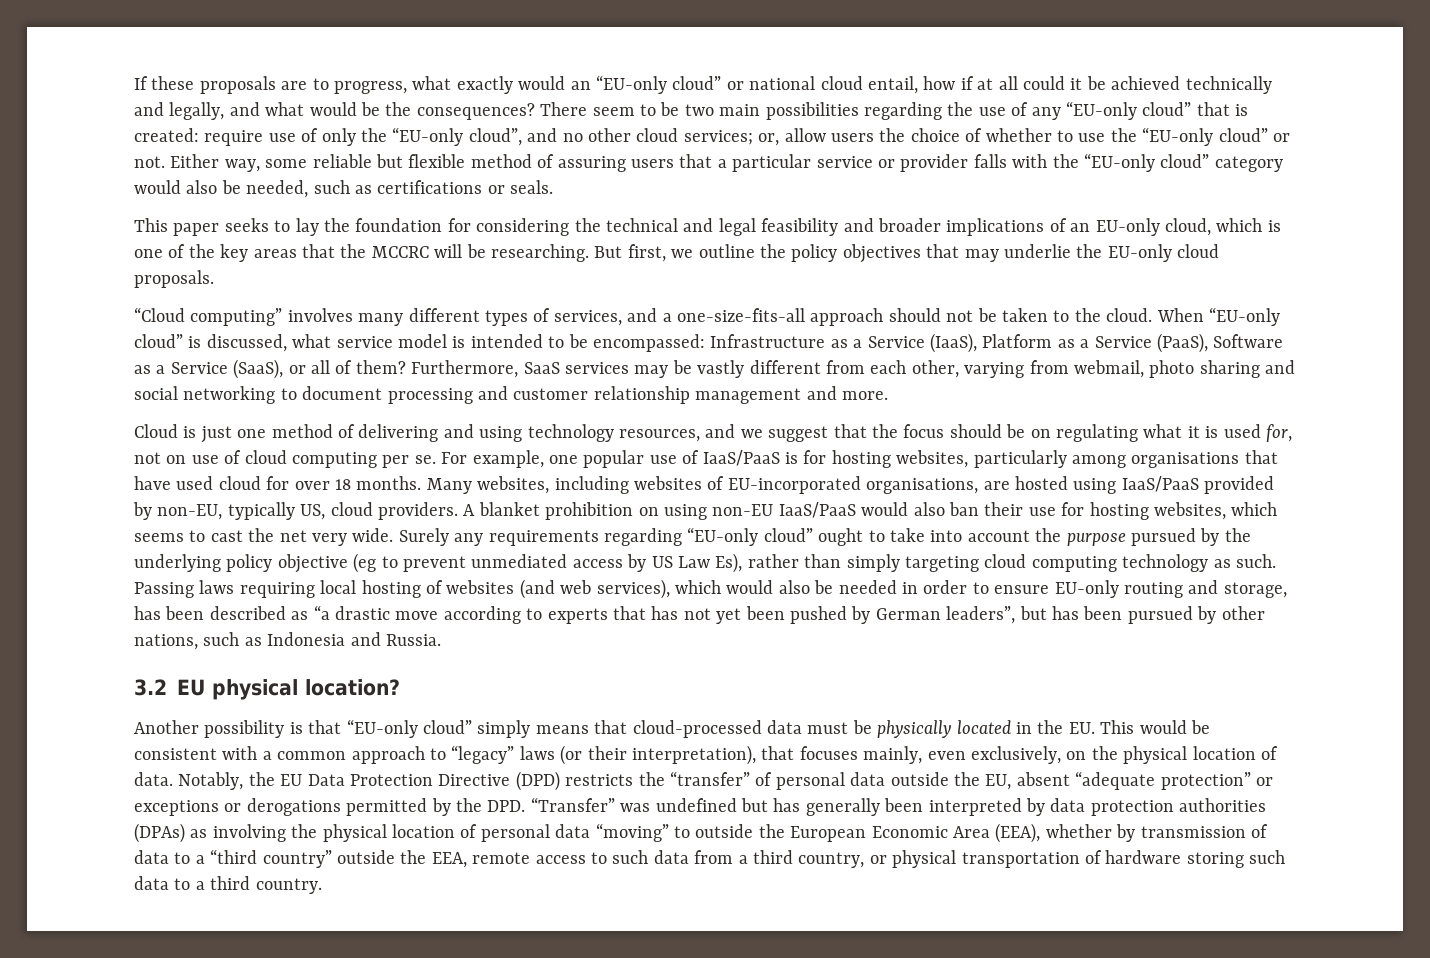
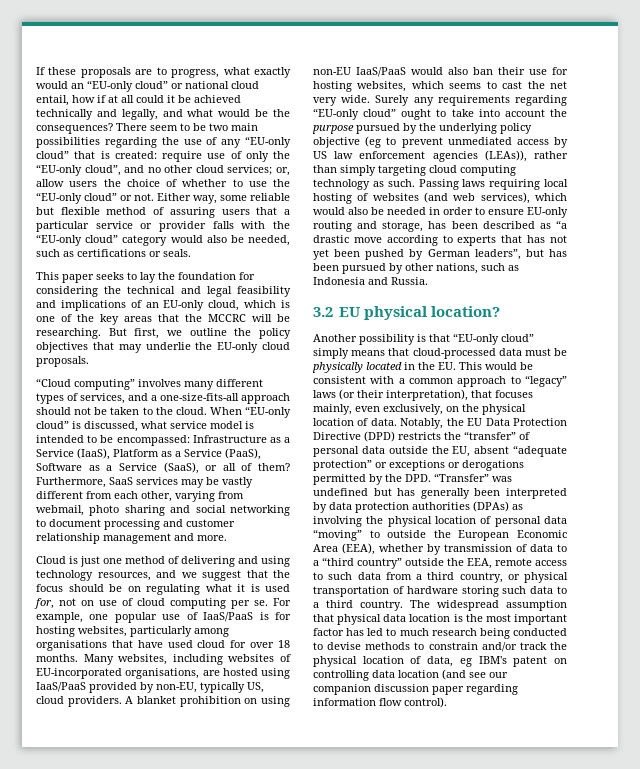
- This paper seeks to lay the foundation for considering the technical and legal feasibility and broader implications of an EU-only cloud, which is one of the key areas that the MCCRC will be researching.
+ This paper seeks to lay the foundation for considering the technical and legal feasibility and implications of an EU-only cloud, which is one of the key areas that the MCCRC will be researching.
- Surely any requirements regarding “EU-only cloud” ought to take into account the purpose pursued by the underlying policy objective (eg to prevent unmediated access by US Law Es), rather than simply targeting cloud computing technology as such.
+ Surely any requirements regarding “EU-only cloud” ought to take into account the purpose pursued by the underlying policy objective (eg to prevent unmediated access by US law enforcement agencies (LEAs)), rather than simply targeting cloud computing technology as such.
+ The widespread assumption that physical data location is the most important factor has led to much research being conducted to devise methods to constrain and/or track the physical location of data, eg IBM's patent on controlling data location (and see our companion discussion paper regarding information flow control).

